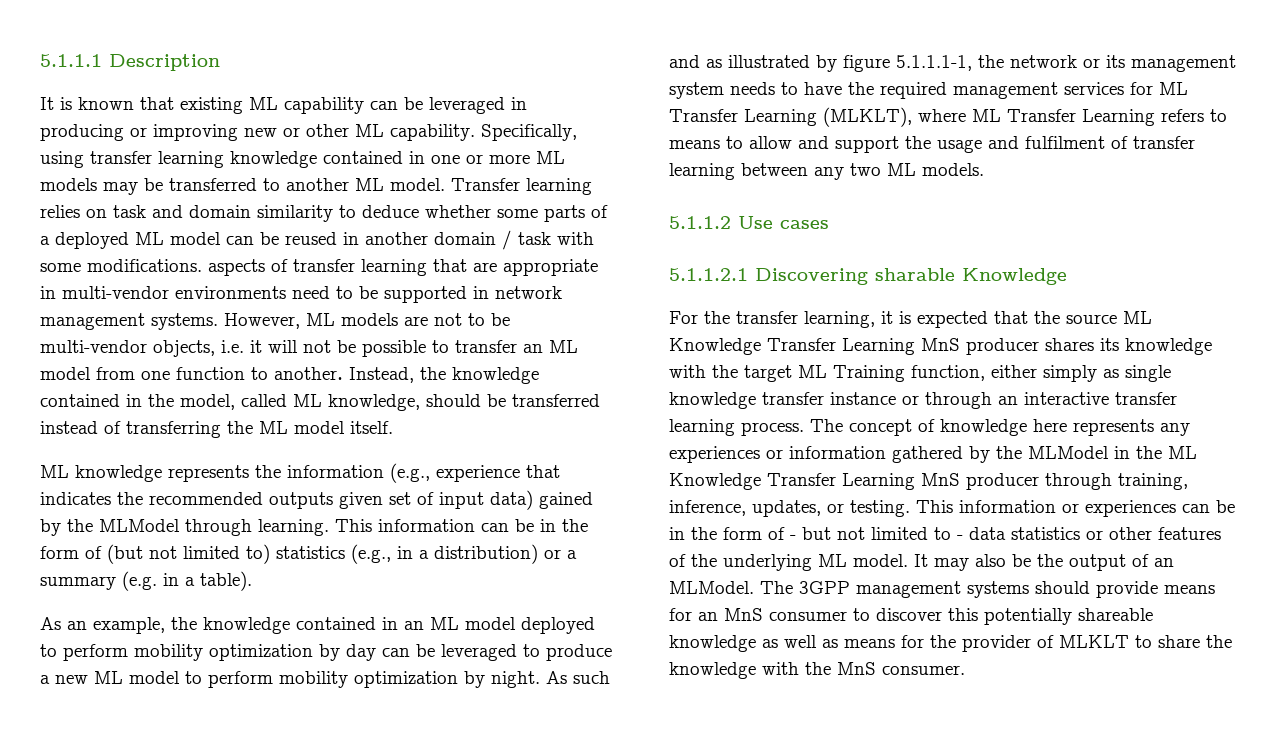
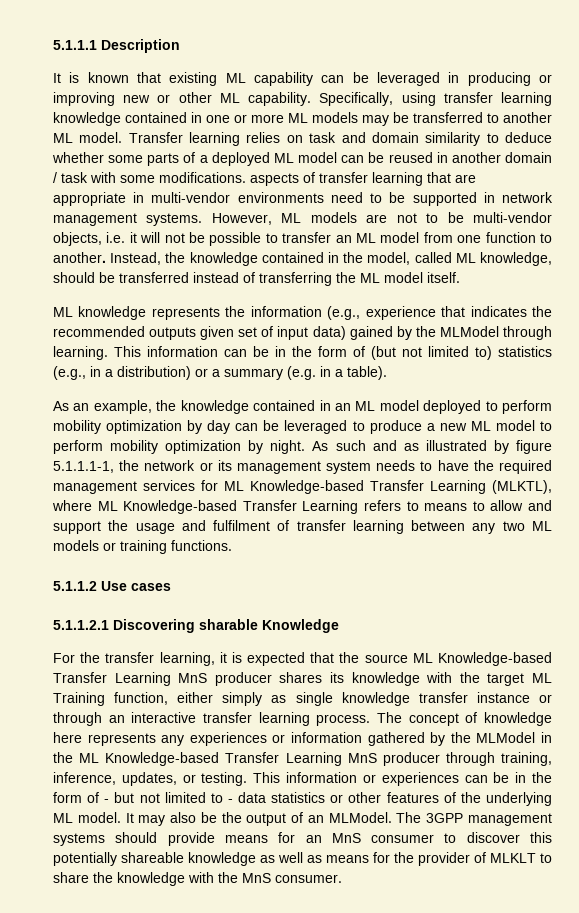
- As such and as illustrated by figure 5.1.1.1-1, the network or its management system needs to have the required management services for ML Transfer Learning (MLKLT), where ML Transfer Learning refers to means to allow and support the usage and fulfilment of transfer learning between any two ML models.
+ As such and as illustrated by figure 5.1.1.1-1, the network or its management system needs to have the required management services for ML Knowledge-based Transfer Learning (MLKTL), where ML Knowledge-based Transfer Learning refers to means to allow and support the usage and fulfilment of transfer learning between any two ML models or training functions.
- For the transfer learning, it is expected that the source ML Knowledge Transfer Learning MnS producer shares its knowledge with the target ML Training function, either simply as single knowledge transfer instance or through an interactive transfer learning process.
+ For the transfer learning, it is expected that the source ML Knowledge-based Transfer Learning MnS producer shares its knowledge with the target ML Training function, either simply as single knowledge transfer instance or through an interactive transfer learning process.
- The concept of knowledge here represents any experiences or information gathered by the MLModel in the ML Knowledge Transfer Learning MnS producer through training, inference, updates, or testing.
+ The concept of knowledge here represents any experiences or information gathered by the MLModel in the ML Knowledge-based Transfer Learning MnS producer through training, inference, updates, or testing.

